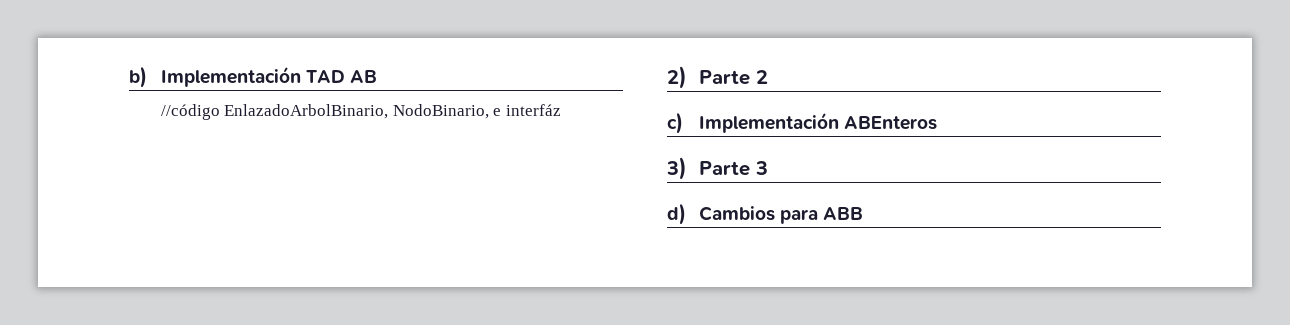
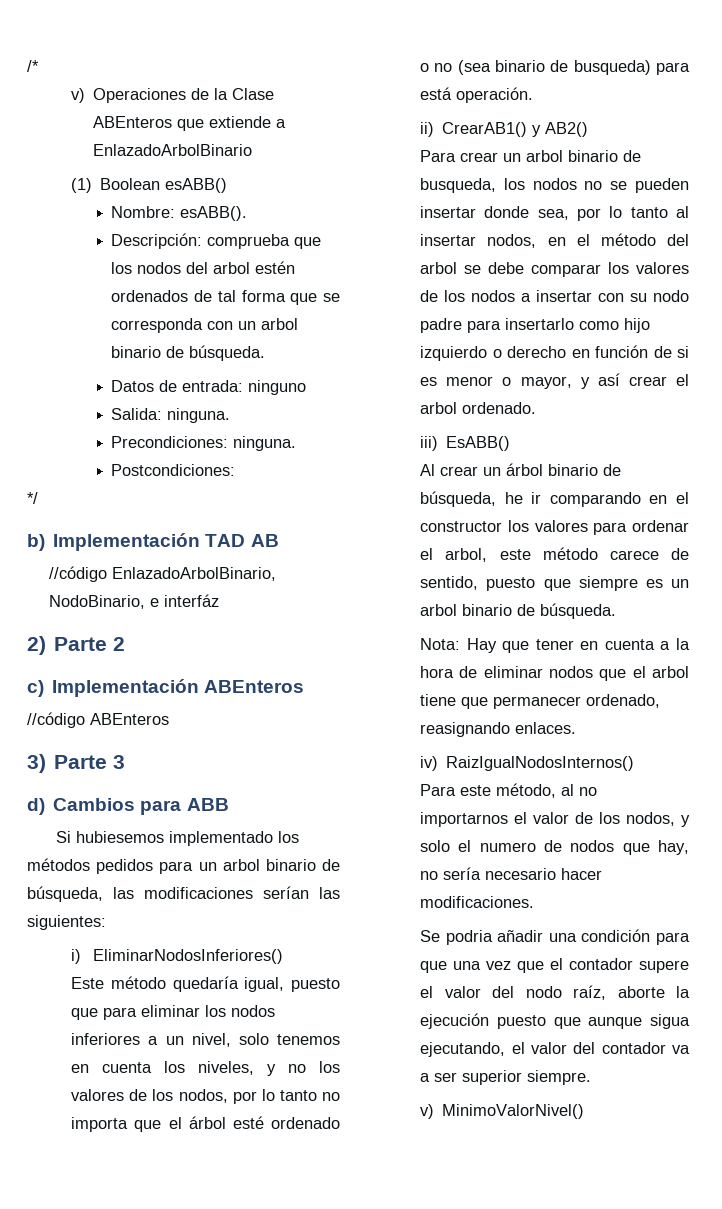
+ /*
+ v) Operaciones de la Clase ABEnteros que extiende a EnlazadoArbolBinario
+ (1) Boolean esABB()
+ Nombre: esABB().
+ Descripción: comprueba que los nodos del arbol estén ordenados de tal forma que se corresponda con un arbol binario de búsqueda.
+ Datos de entrada: ninguno
+ Salida: ninguna.
+ Precondiciones: ninguna.
+ Postcondiciones:
+ */
+ //código ABEnteros
+ Si hubiesemos implementado los métodos pedidos para un arbol binario de búsqueda, las modificaciones serían las siguientes:
+ i) EliminarNodosInferiores()
+ Este método quedaría igual, puesto que para eliminar los nodos inferiores a un nivel, solo tenemos en cuenta los niveles, y no los valores de los nodos, por lo tanto no importa que el árbol esté ordenado o no (sea binario de busqueda) para está operación.
+ ii) CrearAB1() y AB2()
+ Para crear un arbol binario de busqueda, los nodos no se pueden insertar donde sea, por lo tanto al insertar nodos, en el método del arbol se debe comparar los valores de los nodos a insertar con su nodo padre para insertarlo como hijo izquierdo o derecho en función de si es menor o mayor, y así crear el arbol ordenado.
+ iii) EsABB()
+ Al crear un árbol binario de búsqueda, he ir comparando en el constructor los valores para ordenar el arbol, este método carece de sentido, puesto que siempre es un arbol binario de búsqueda.
+ Nota: Hay que tener en cuenta a la hora de eliminar nodos que el arbol tiene que permanecer ordenado, reasignando enlaces.
+ iv) RaizIgualNodosInternos()
+ Para este método, al no importarnos el valor de los nodos, y solo el numero de nodos que hay, no sería necesario hacer modificaciones.
+ Se podria añadir una condición para que una vez que el contador supere el valor del nodo raíz, aborte la ejecución puesto que aunque sigua ejecutando, el valor del contador va a ser superior siempre.
+ v) MinimoValorNivel()

